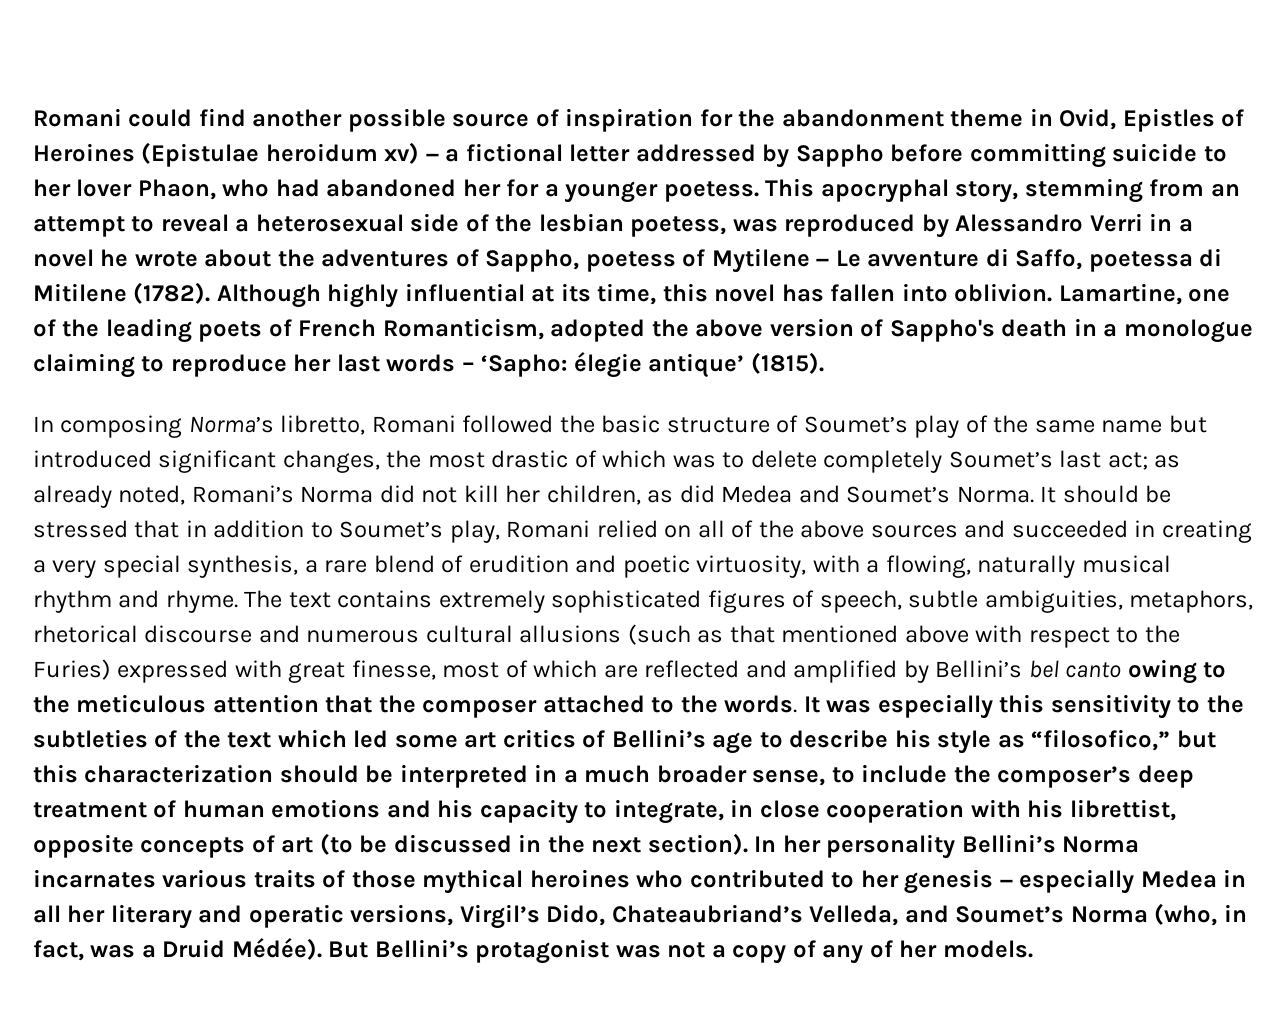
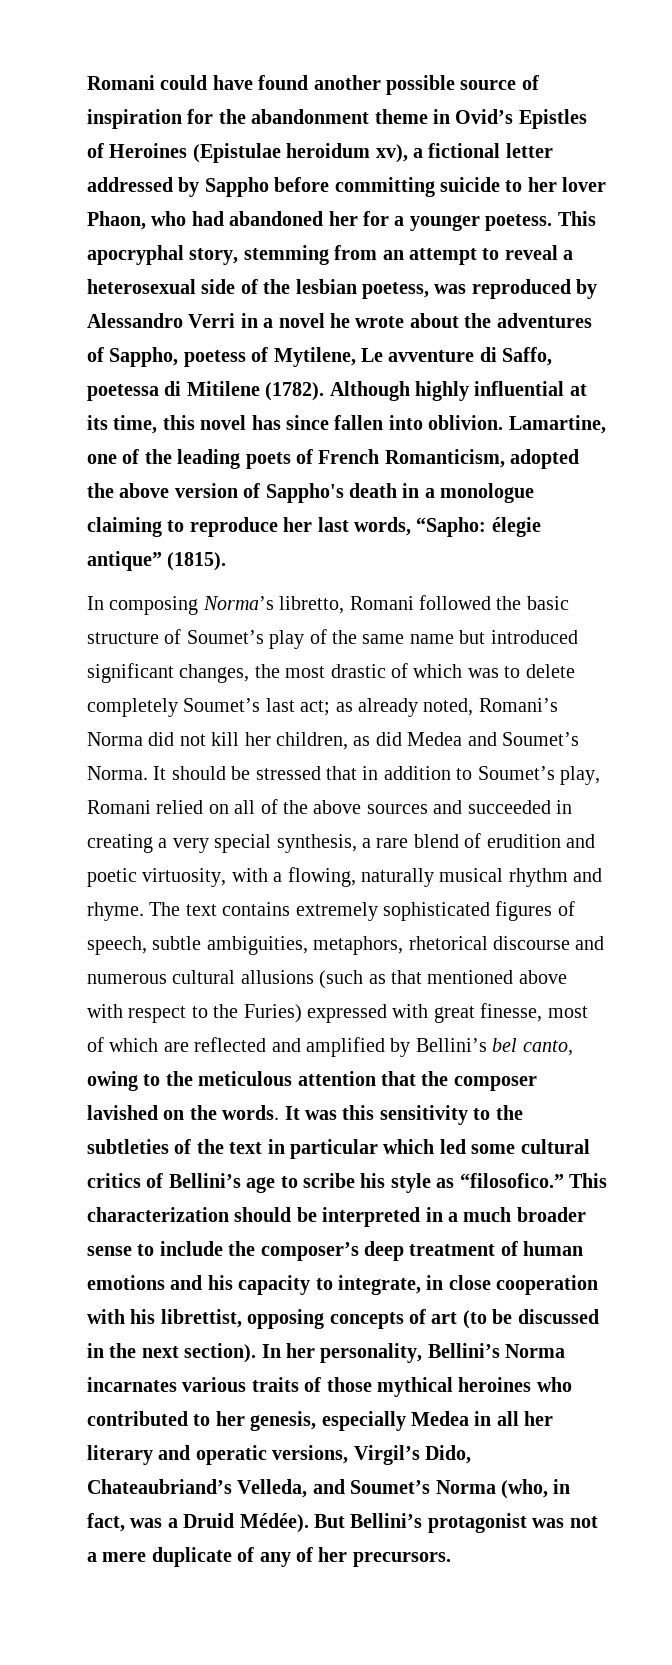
- Romani could find another possible source of inspiration for the abandonment theme in Ovid, Epistles of Heroines (Epistulae heroidum xv) − a fictional letter addressed by Sappho before committing suicide to her lover Phaon, who had abandoned her for a younger poetess.
+ Romani could have found another possible source of inspiration for the abandonment theme in Ovid’s Epistles of Heroines (Epistulae heroidum xv), a fictional letter addressed by Sappho before committing suicide to her lover Phaon, who had abandoned her for a younger poetess.
- This apocryphal story, stemming from an attempt to reveal a heterosexual side of the lesbian poetess, was reproduced by Alessandro Verri in a novel he wrote about the adventures of Sappho, poetess of Mytilene − Le avventure di Saffo, poetessa di Mitilene (1782).
+ This apocryphal story, stemming from an attempt to reveal a heterosexual side of the lesbian poetess, was reproduced by Alessandro Verri in a novel he wrote about the adventures of Sappho, poetess of Mytilene, Le avventure di Saffo, poetessa di Mitilene (1782).
- Although highly influential at its time, this novel has fallen into oblivion.
+ Although highly influential at its time, this novel has since fallen into oblivion.
- Lamartine, one of the leading poets of French Romanticism, adopted the above version of Sappho's death in a monologue claiming to reproduce her last words – ‘Sapho: élegie antique’ (1815).
+ Lamartine, one of the leading poets of French Romanticism, adopted the above version of Sappho's death in a monologue claiming to reproduce her last words, “Sapho: élegie antique” (1815).
- The text contains extremely sophisticated figures of speech, subtle ambiguities, metaphors, rhetorical discourse and numerous cultural allusions (such as that mentioned above with respect to the Furies) expressed with great finesse, most of which are reflected and amplified by Bellini’s bel canto owing to the meticulous attention that the composer attached to the words.
+ The text contains extremely sophisticated figures of speech, subtle ambiguities, metaphors, rhetorical discourse and numerous cultural allusions (such as that mentioned above with respect to the Furies) expressed with great finesse, most of which are reflected and amplified by Bellini’s bel canto, owing to the meticulous attention that the composer lavished on the words.
- It was especially this sensitivity to the subtleties of the text which led some art critics of Bellini’s age to describe his style as “filosofico,” but this characterization should be interpreted in a much broader sense, to include the composer’s deep treatment of human emotions and his capacity to integrate, in close cooperation with his librettist, opposite concepts of art (to be discussed in the next section).
+ It was this sensitivity to the subtleties of the text in particular which led some cultural critics of Bellini’s age to scribe his style as “filosofico.” This characterization should be interpreted in a much broader sense to include the composer’s deep treatment of human emotions and his capacity to integrate, in close cooperation with his librettist, opposing concepts of art (to be discussed in the next section).
- In her personality Bellini’s Norma incarnates various traits of those mythical heroines who contributed to her genesis − especially Medea in all her literary and operatic versions, Virgil’s Dido, Chateaubriand’s Velleda, and Soumet’s Norma (who, in fact, was a Druid Médée).
+ In her personality, Bellini’s Norma incarnates various traits of those mythical heroines who contributed to her genesis, especially Medea in all her literary and operatic versions, Virgil’s Dido, Chateaubriand’s Velleda, and Soumet’s Norma (who, in fact, was a Druid Médée).
- But Bellini’s protagonist was not a copy of any of her models.
+ But Bellini’s protagonist was not a mere duplicate of any of her precursors.

